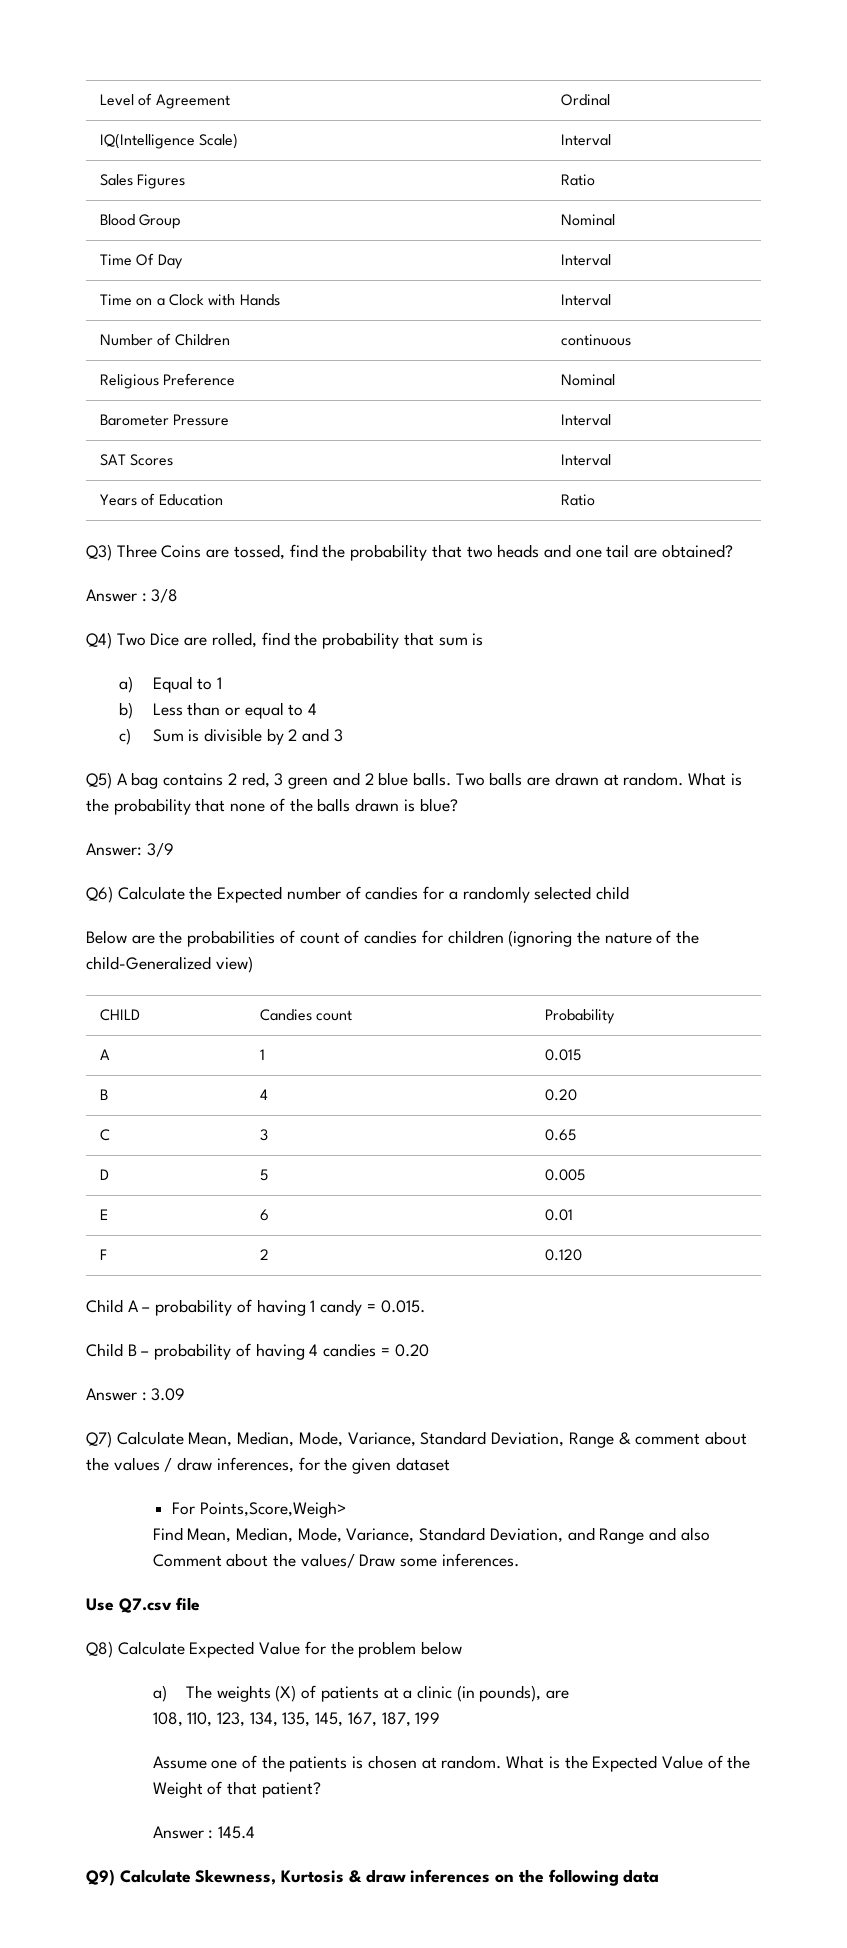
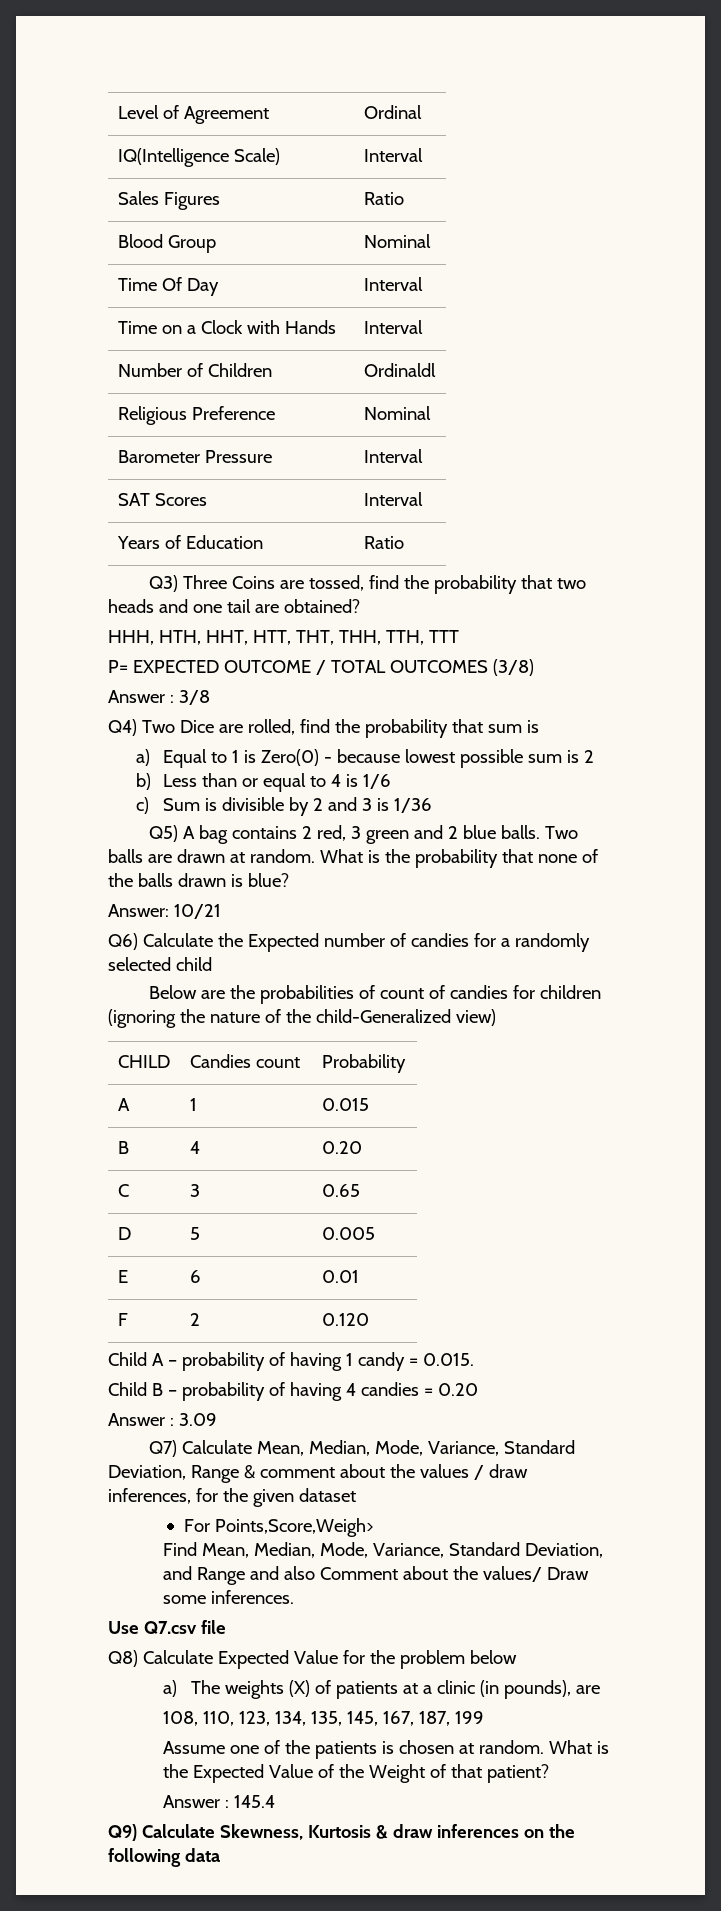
- Number of Children | continuous
+ Number of Children | Ordinaldl
+ HHH, HTH, HHT, HTT, THT, THH, TTH, TTT
+ P= EXPECTED OUTCOME / TOTAL OUTCOMES (3/8)
- a) Equal to 1
+ a) Equal to 1 is Zero(0) - because lowest possible sum is 2
- b) Less than or equal to 4
+ b) Less than or equal to 4 is 1/6
- c) Sum is divisible by 2 and 3
+ c) Sum is divisible by 2 and 3 is 1/36
- Answer: 3/9
+ Answer: 10/21

